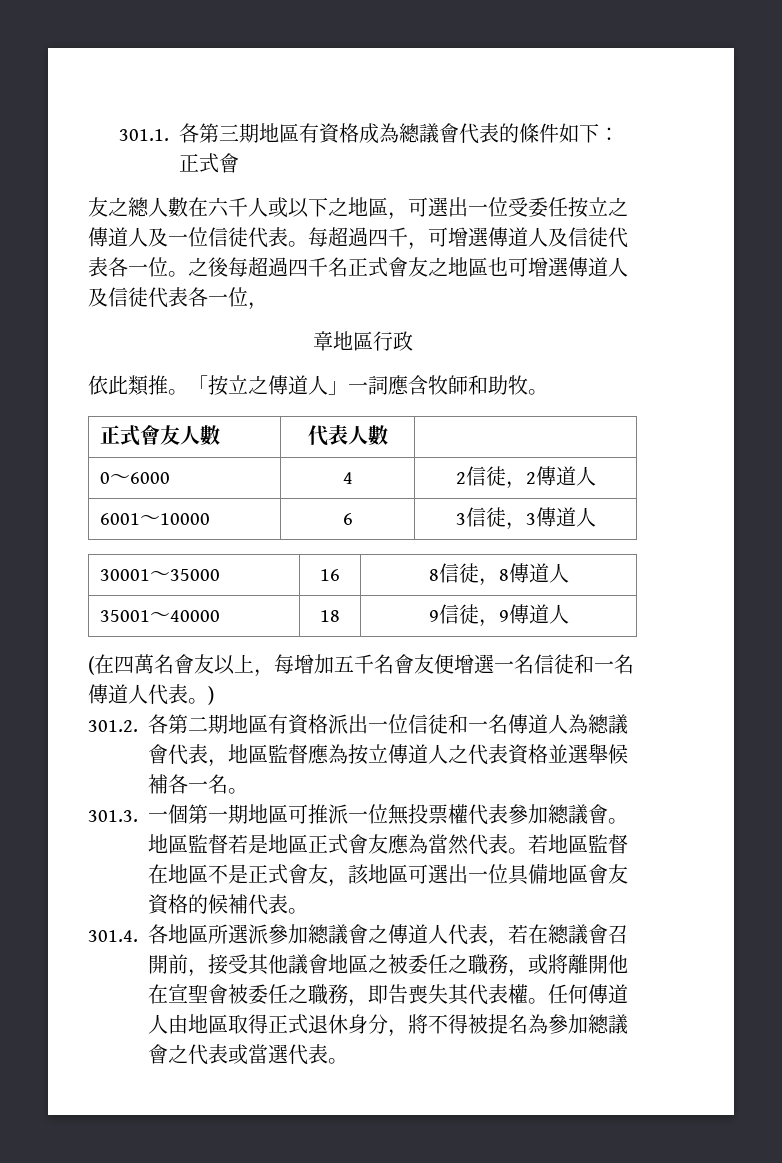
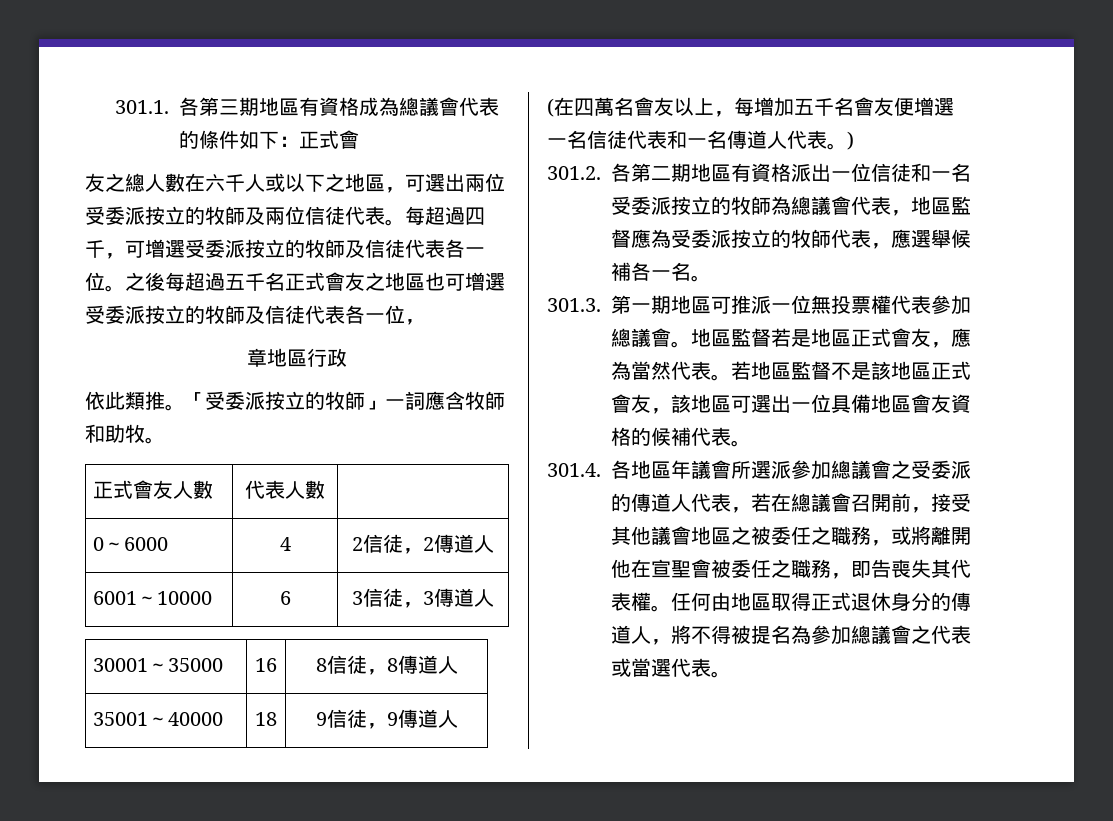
- 友之總人數在六千人或以下之地區，可選出一位受委任按立之傳道人及一位信徒代表。
+ 友之總人數在六千人或以下之地區，可選出兩位受委派按立的牧師及兩位信徒代表。
- 每超過四千，可增選傳道人及信徒代表各一位。
+ 每超過四千，可增選受委派按立的牧師及信徒代表各一位。
- 之後每超過四千名正式會友之地區也可增選傳道人及信徒代表各一位，
+ 之後每超過五千名正式會友之地區也可增選受委派按立的牧師及信徒代表各一位，
- 「按立之傳道人」一詞應含牧師和助牧。
+ 「受委派按立的牧師」一詞應含牧師和助牧。
- (在四萬名會友以上，每增加五千名會友便增選一名信徒和一名傳道人代表。)
+ (在四萬名會友以上，每增加五千名會友便增選一名信徒代表和一名傳道人代表。)
- 301.2.各第二期地區有資格派出一位信徒和一名傳道人為總議會代表，地區監督應為按立傳道人之代表資格並選舉候補各一名。
+ 301.2.各第二期地區有資格派出一位信徒和一名受委派按立的牧師為總議會代表，地區監督應為受委派按立的牧師代表，應選舉候補各一名。
- 301.3.一個第一期地區可推派一位無投票權代表參加總議會。
+ 301.3.第一期地區可推派一位無投票權代表參加總議會。
- 地區監督若是地區正式會友應為當然代表。
+ 地區監督若是地區正式會友，應為當然代表。
- 若地區監督在地區不是正式會友，該地區可選出一位具備地區會友資格的候補代表。
+ 若地區監督不是該地區正式會友，該地區可選出一位具備地區會友資格的候補代表。
- 301.4.各地區所選派參加總議會之傳道人代表，若在總議會召開前，接受其他議會地區之被委任之職務，或將離開他在宣聖會被委任之職務，即告喪失其代表權。
+ 301.4.各地區年議會所選派參加總議會之受委派的傳道人代表，若在總議會召開前，接受其他議會地區之被委任之職務，或將離開他在宣聖會被委任之職務，即告喪失其代表權。
- 任何傳道人由地區取得正式退休身分，將不得被提名為參加總議會之代表或當選代表。
+ 任何由地區取得正式退休身分的傳道人，將不得被提名為參加總議會之代表或當選代表。

